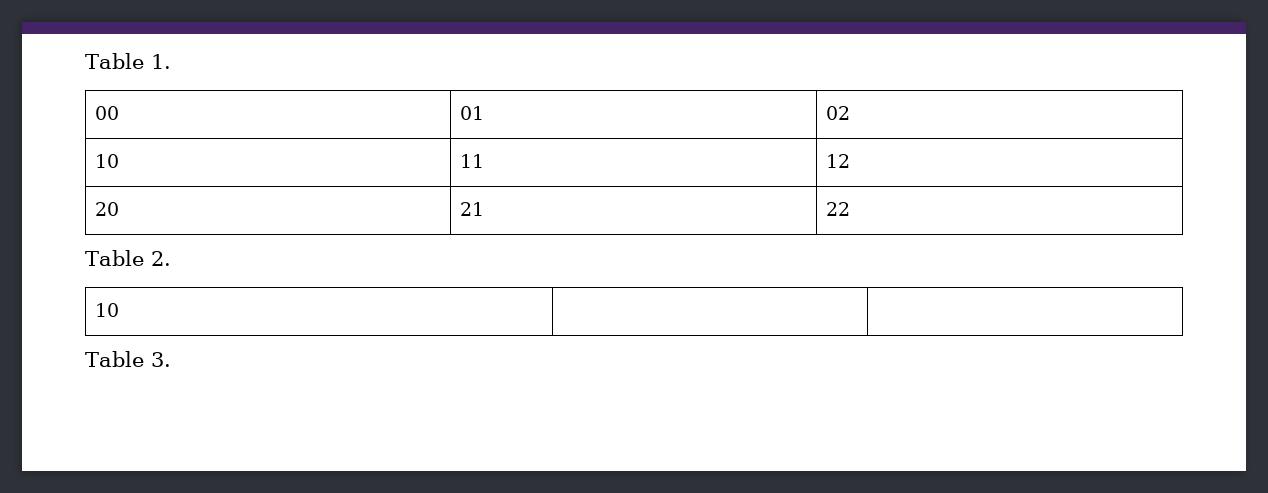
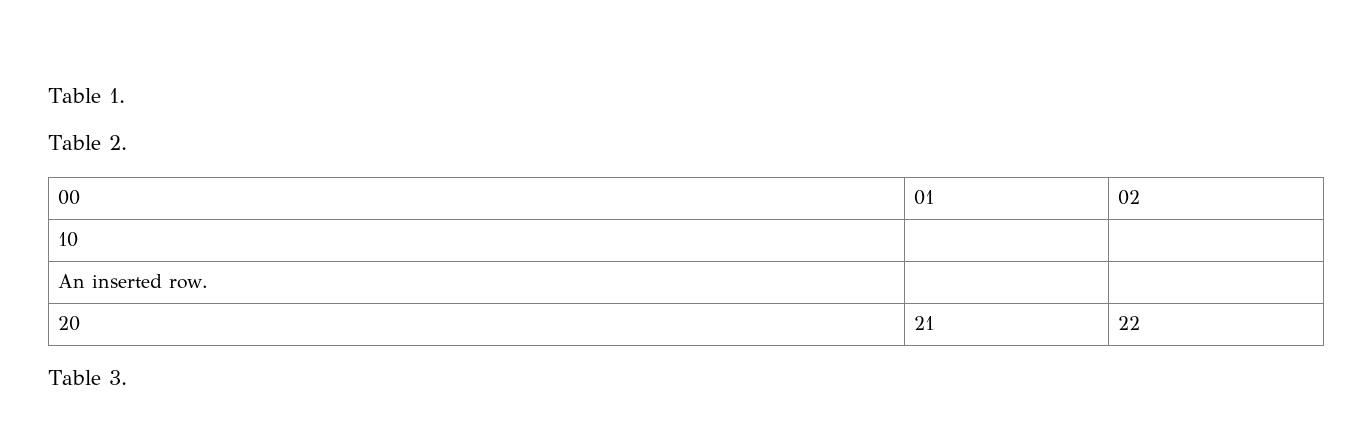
+ Table 2.
- 10 | 11 | 12
+ 10 | |
+ An inserted row. | |
- Table 2.
- 10 | |

